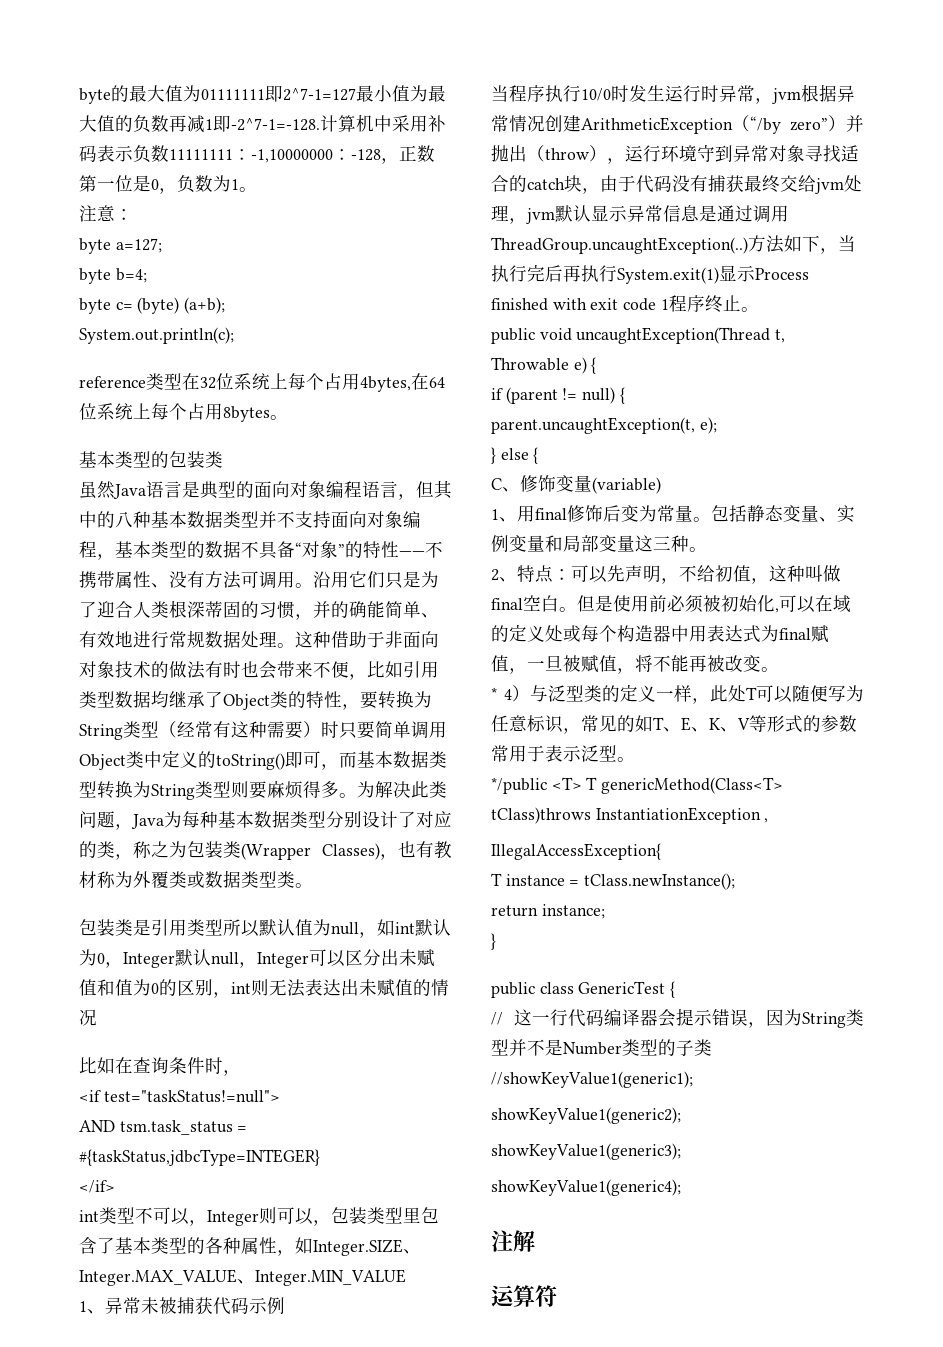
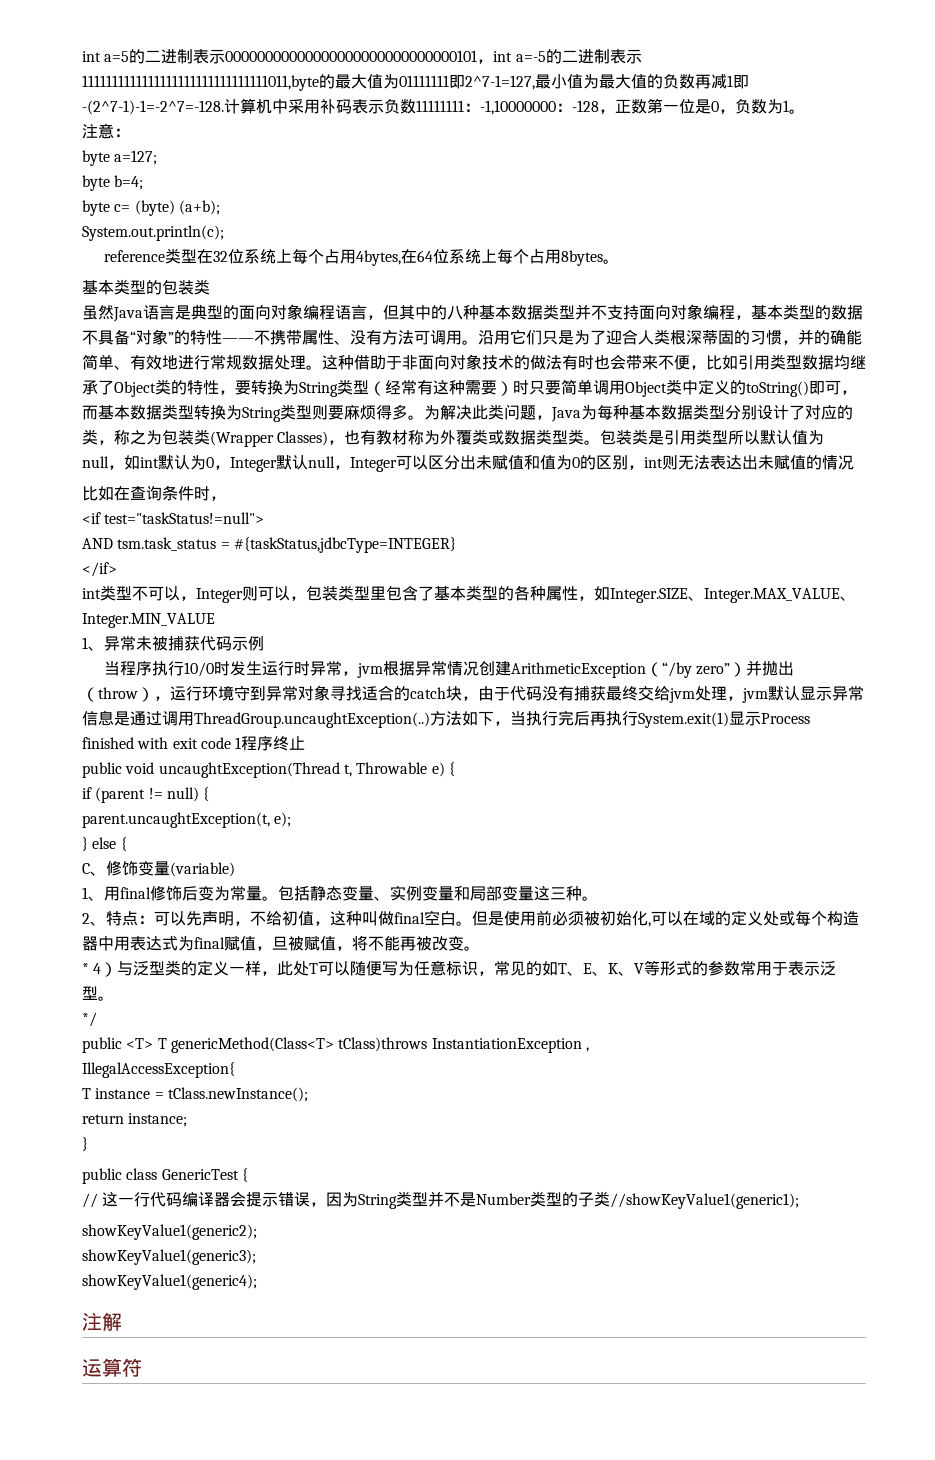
- byte的最大值为01111111即2^7-1=127最小值为最大值的负数再减1即-2^7-1=-128.
+ int a=5的二进制表示00000000000000000000000000000101，int a=-5的二进制表示1111111111111111111111111111111011,byte的最大值为01111111即2^7-1=127,最小值为最大值的负数再减1即-(2^7-1)-1=-2^7=-128.
- 为解决此类问题，Java为每种基本数据类型分别设计了对应的类，称之为包装类(Wrapper Classes)，也有教材称为外覆类或数据类型类。
- 包装类是引用类型所以默认值为null，如int默认为0，Integer默认null，Integer可以区分出未赋值和值为0的区别，int则无法表达出未赋值的情况
+ 为解决此类问题，Java为每种基本数据类型分别设计了对应的类，称之为包装类(Wrapper Classes)，也有教材称为外覆类或数据类型类。包装类是引用类型所以默认值为null，如int默认为0，Integer默认null，Integer可以区分出未赋值和值为0的区别，int则无法表达出未赋值的情况
- 方法如下，当执行完后再执行System.exit(1)显示Process finished with exit code 1程序终止。
+ 方法如下，当执行完后再执行System.exit(1)显示Process finished with exit code 1程序终止
- 但是使用前必须被初始化,可以在域的定义处或每个构造器中用表达式为final赋值，一旦被赋值，将不能再被改变。
+ 但是使用前必须被初始化,可以在域的定义处或每个构造器中用表达式为final赋值，旦被赋值，将不能再被改变。
- */public <T> T genericMethod(Class<T> tClass)throws InstantiationException ,
+ */
+ public <T> T genericMethod(Class<T> tClass)throws InstantiationException ,

